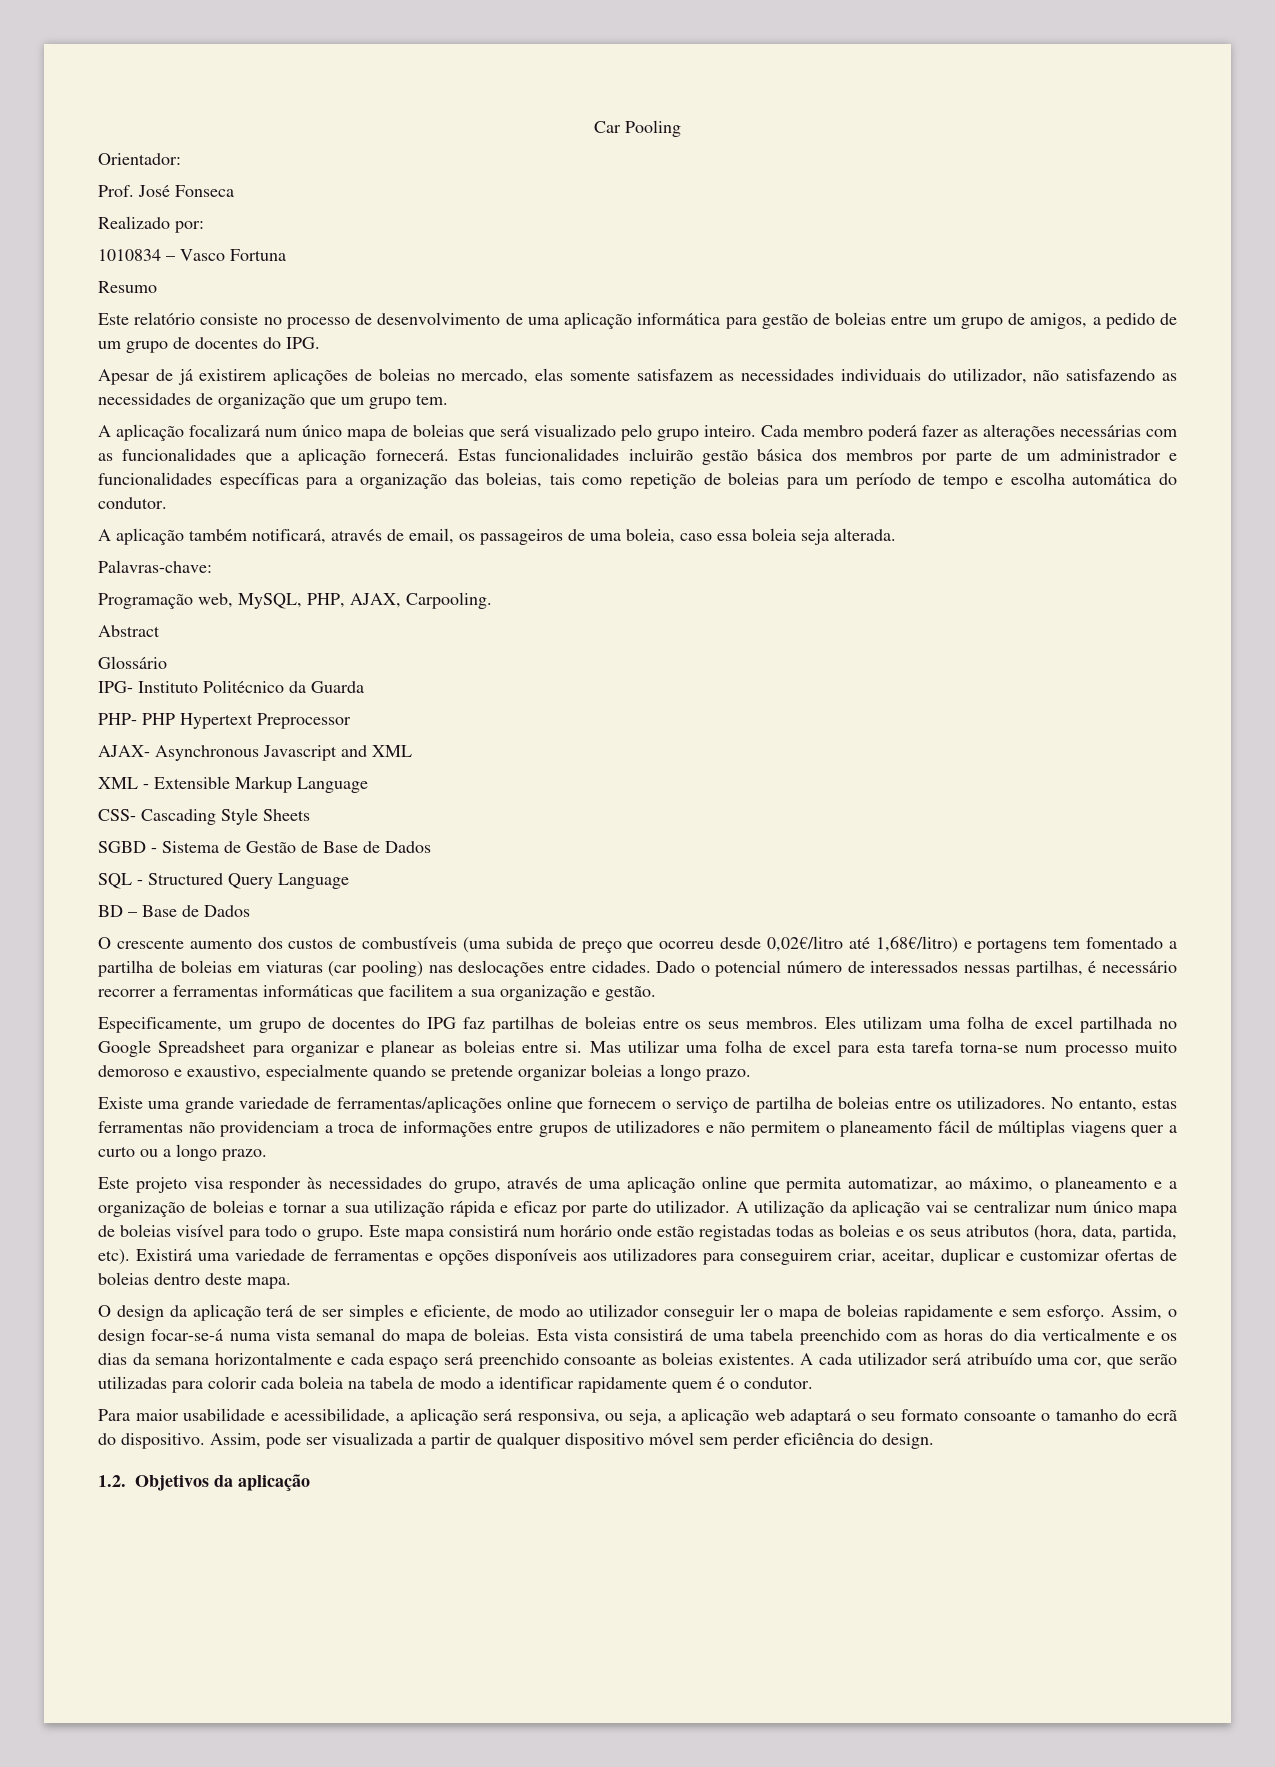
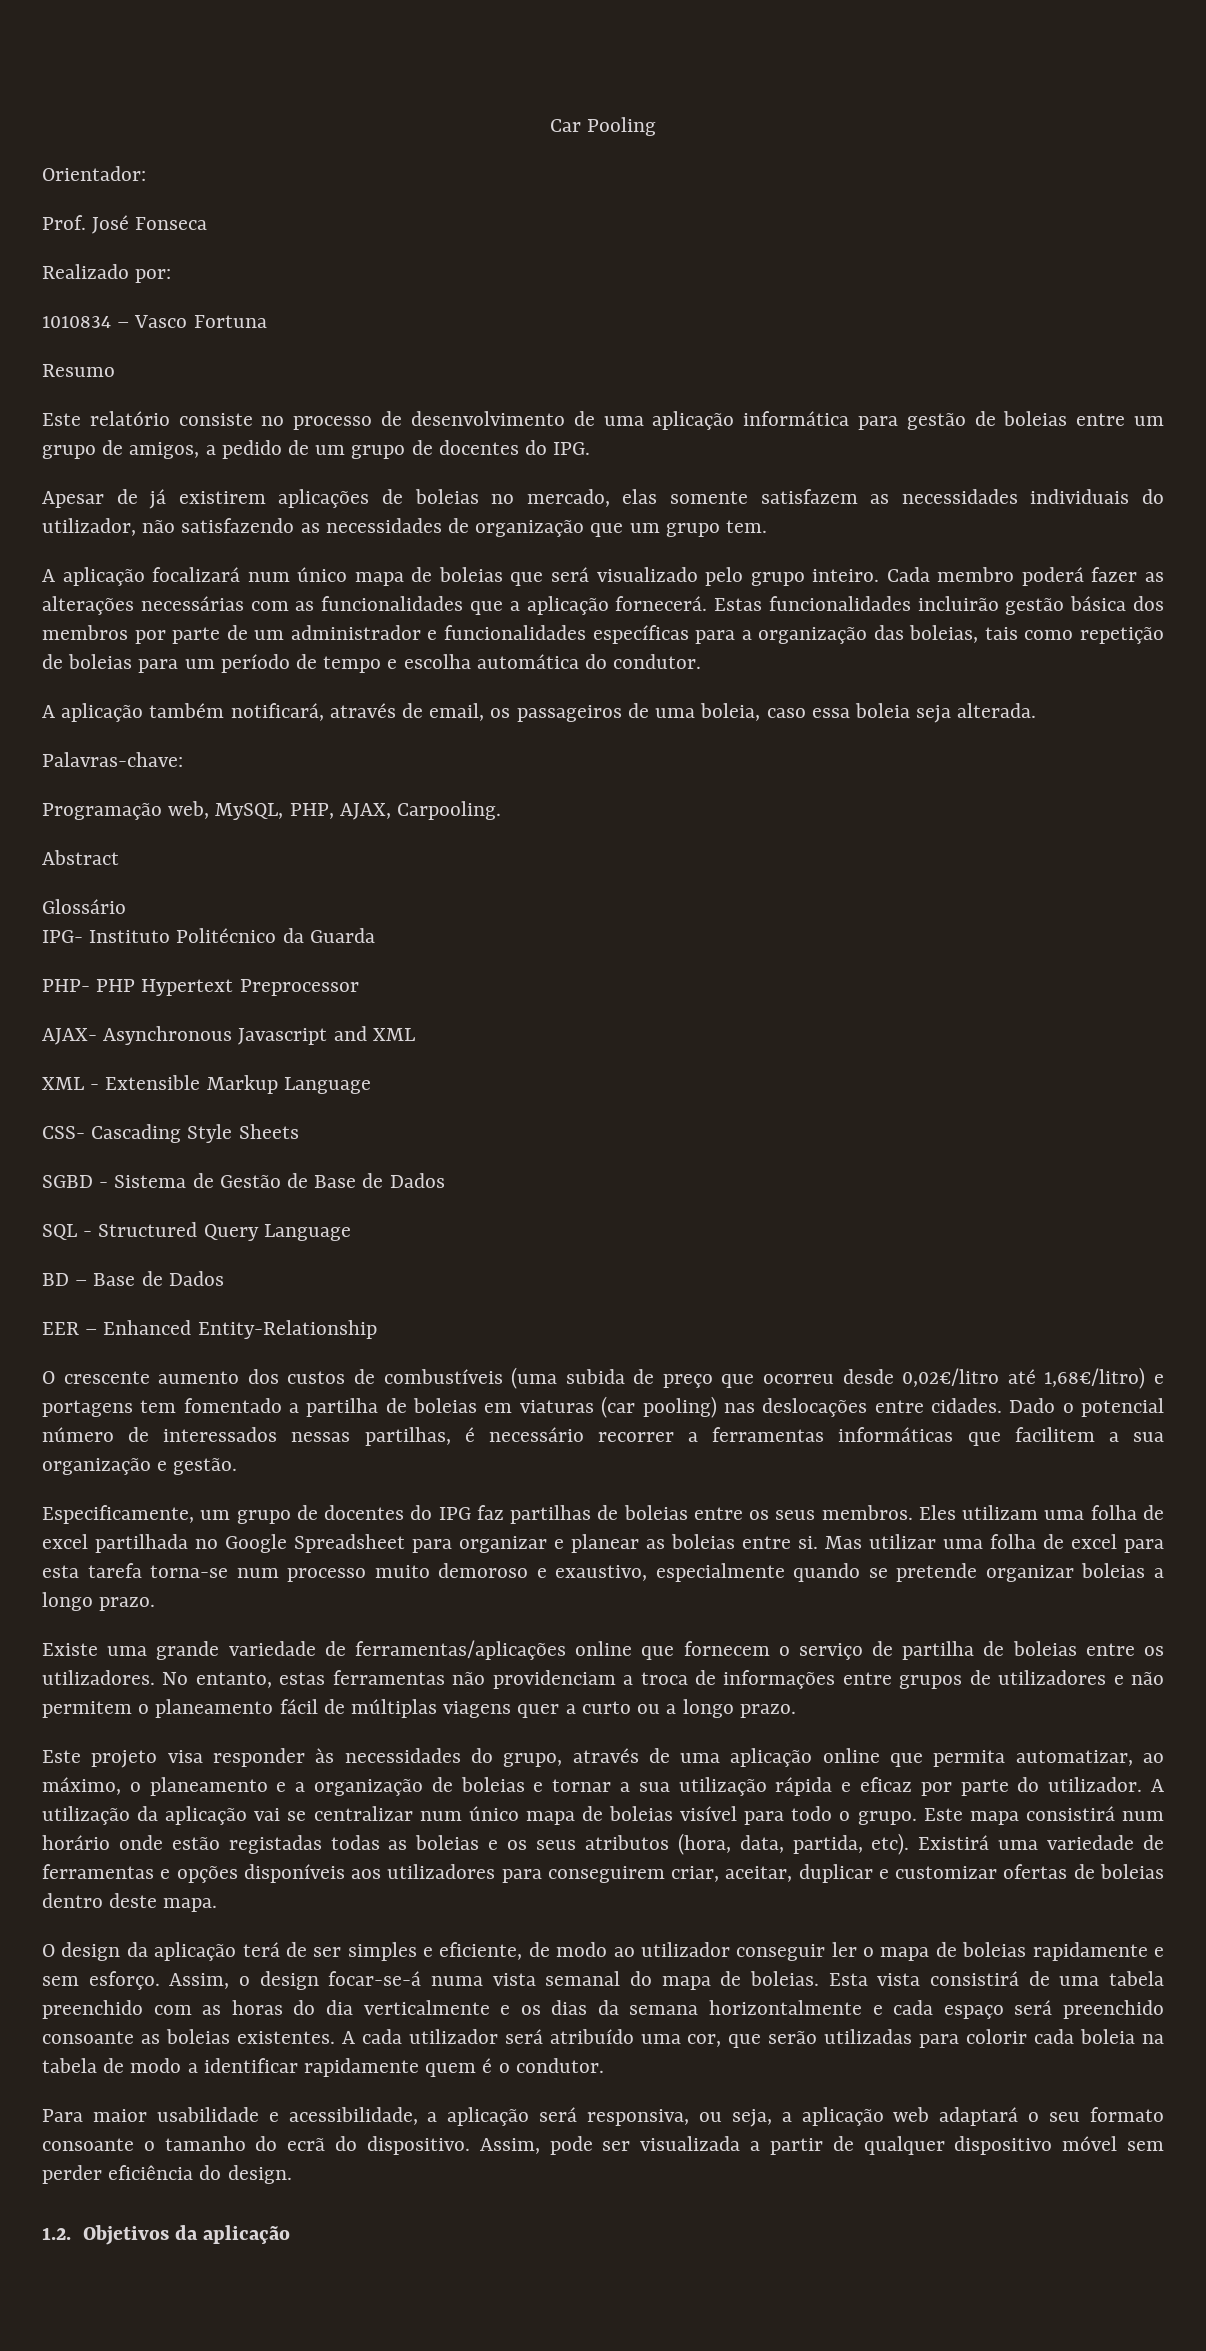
+ EER – Enhanced Entity-Relationship

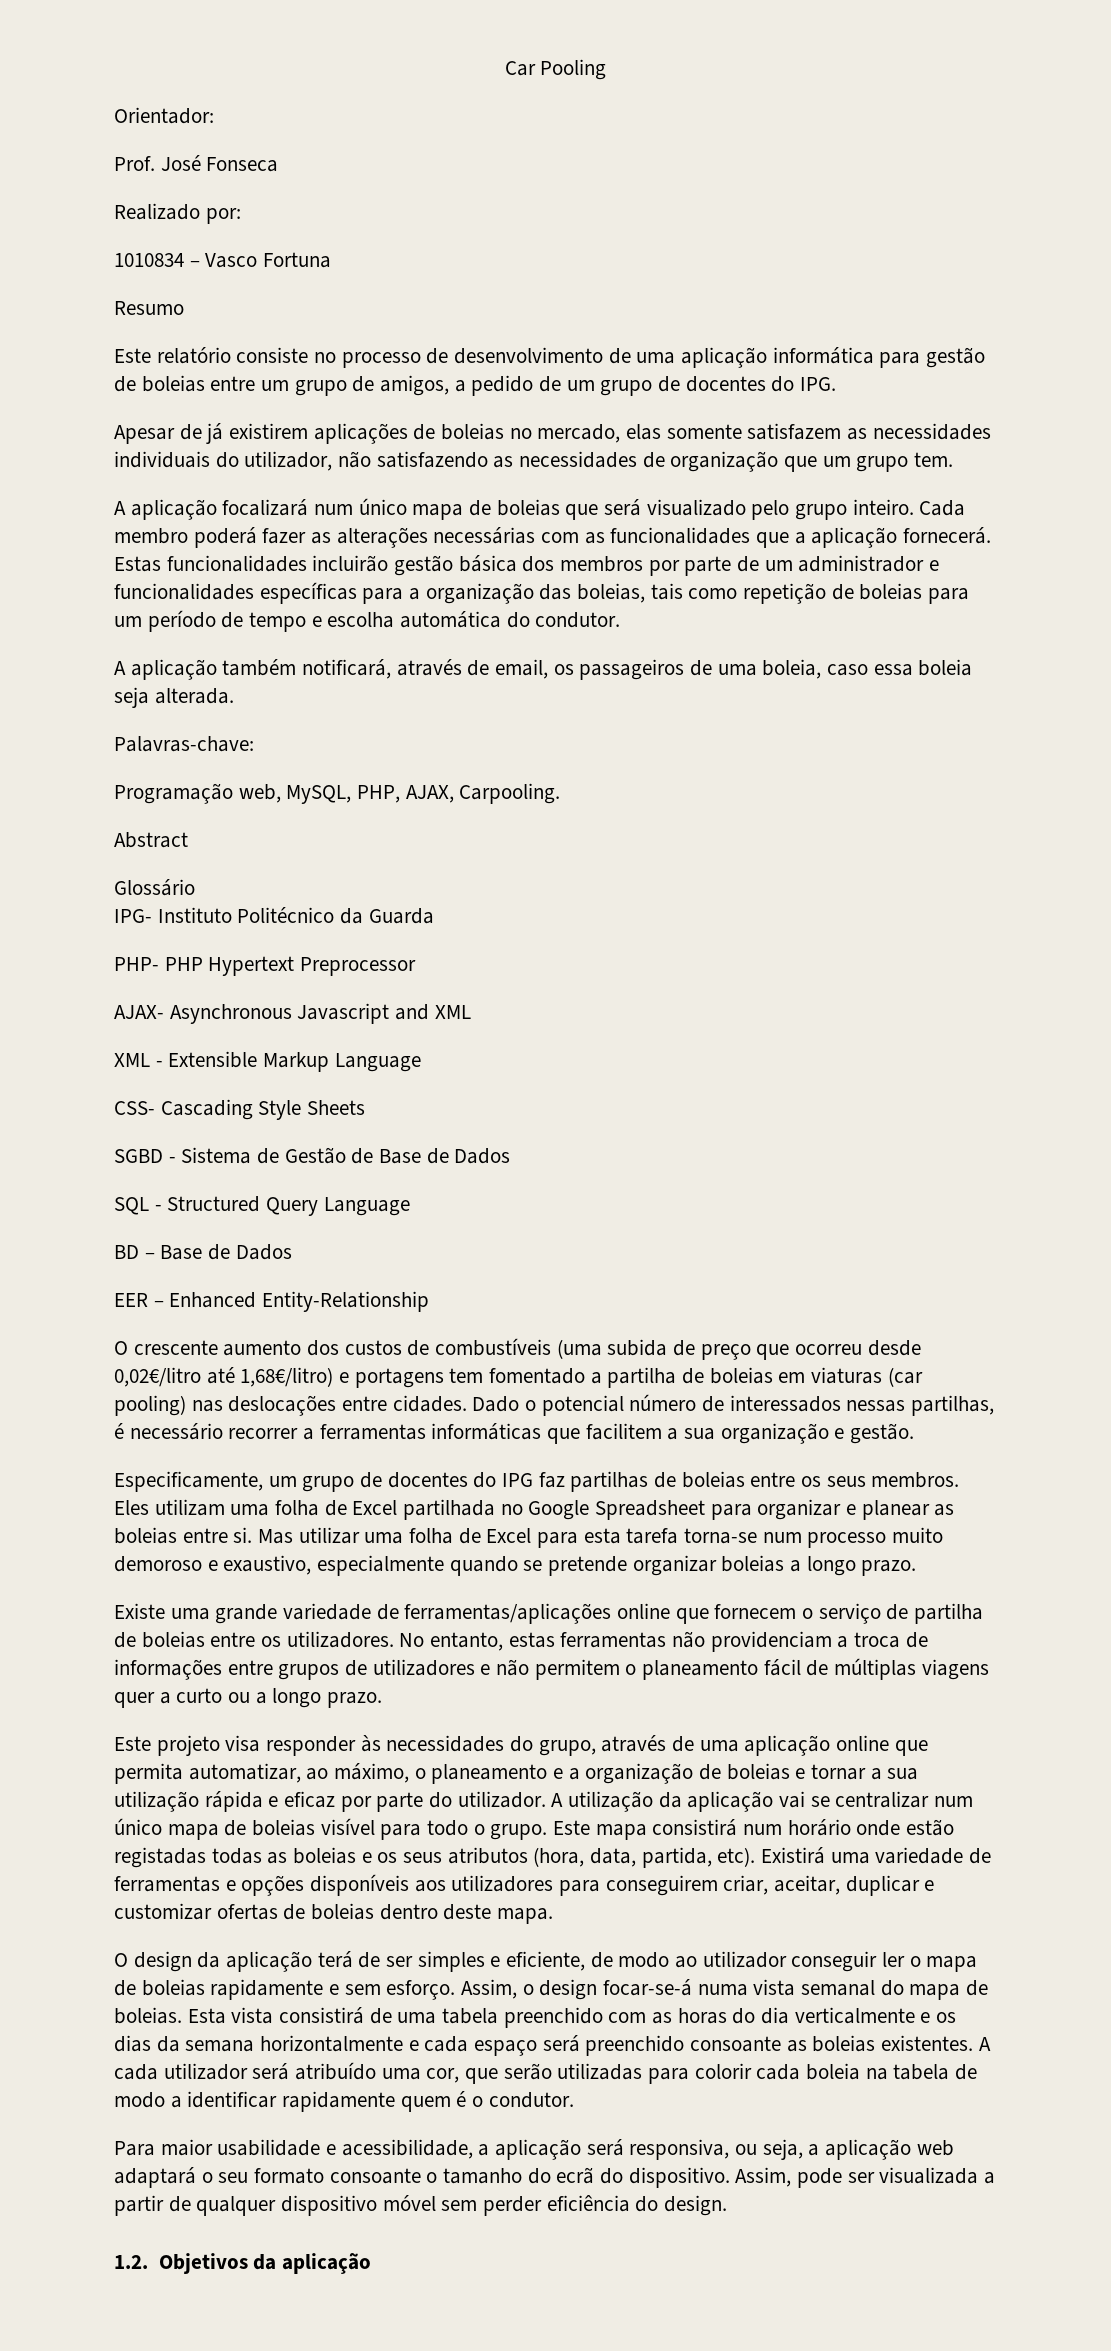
- Eles utilizam uma folha de excel partilhada no Google Spreadsheet para organizar e planear as boleias entre si.
+ Eles utilizam uma folha de Excel partilhada no Google Spreadsheet para organizar e planear as boleias entre si.
- Mas utilizar uma folha de excel para esta tarefa torna-se num processo muito demoroso e exaustivo, especialmente quando se pretende organizar boleias a longo prazo.
+ Mas utilizar uma folha de Excel para esta tarefa torna-se num processo muito demoroso e exaustivo, especialmente quando se pretende organizar boleias a longo prazo.

